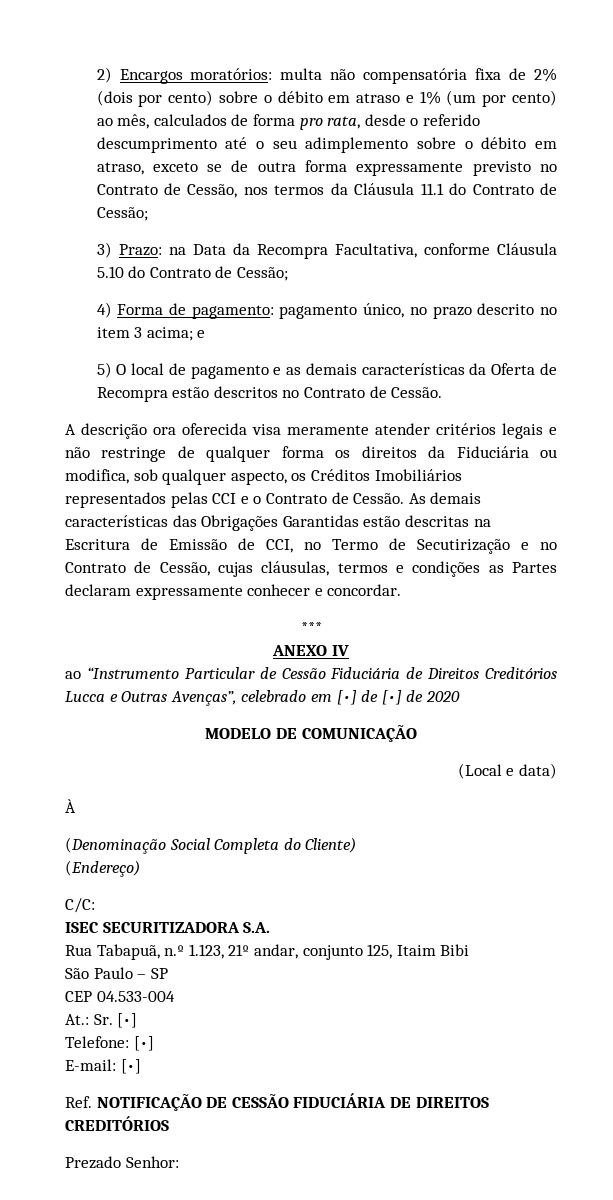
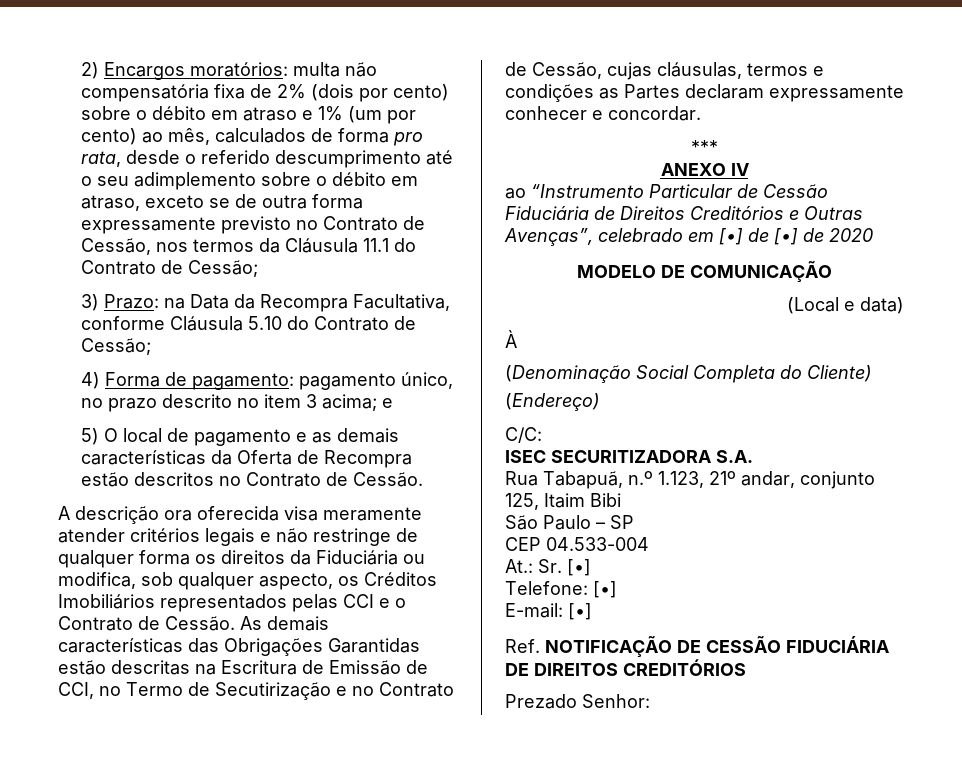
- ao “Instrumento Particular de Cessão Fiduciária de Direitos Creditórios Lucca e Outras Avenças”, celebrado em [•] de [•] de 2020
+ ao “Instrumento Particular de Cessão Fiduciária de Direitos Creditórios e Outras Avenças”, celebrado em [•] de [•] de 2020

